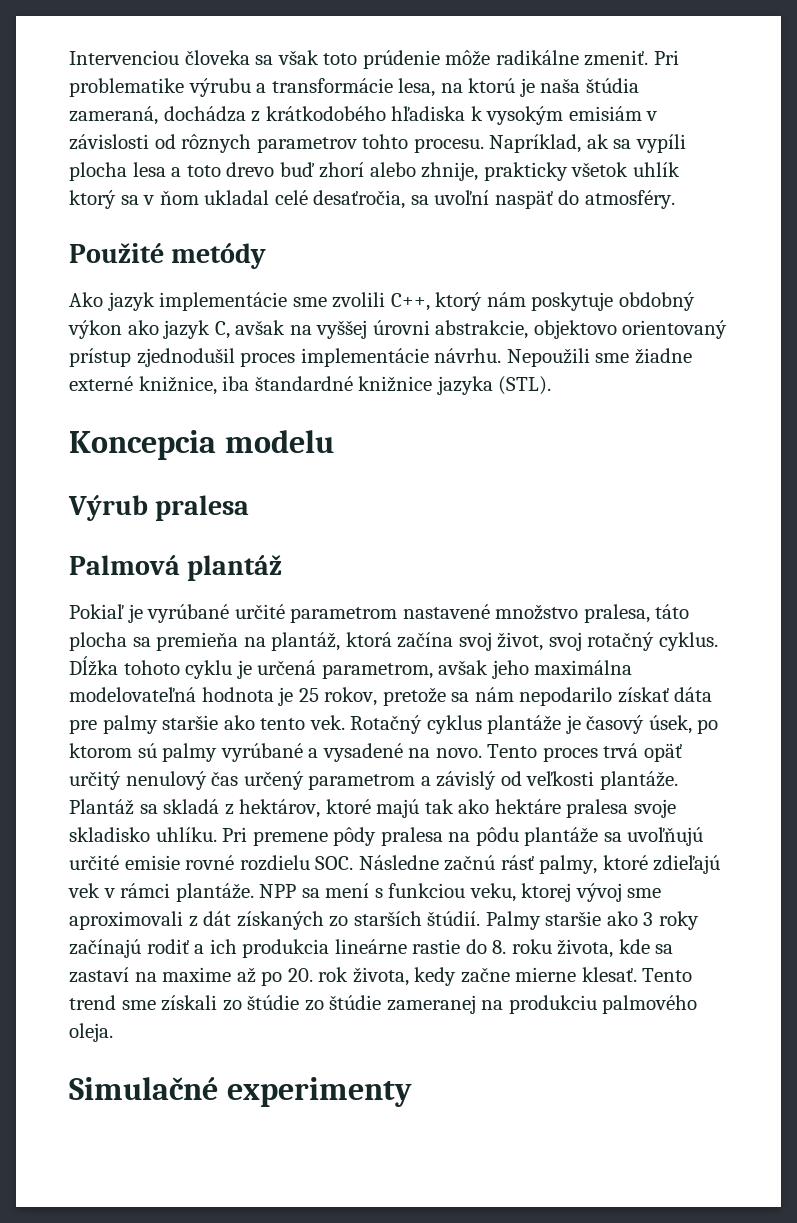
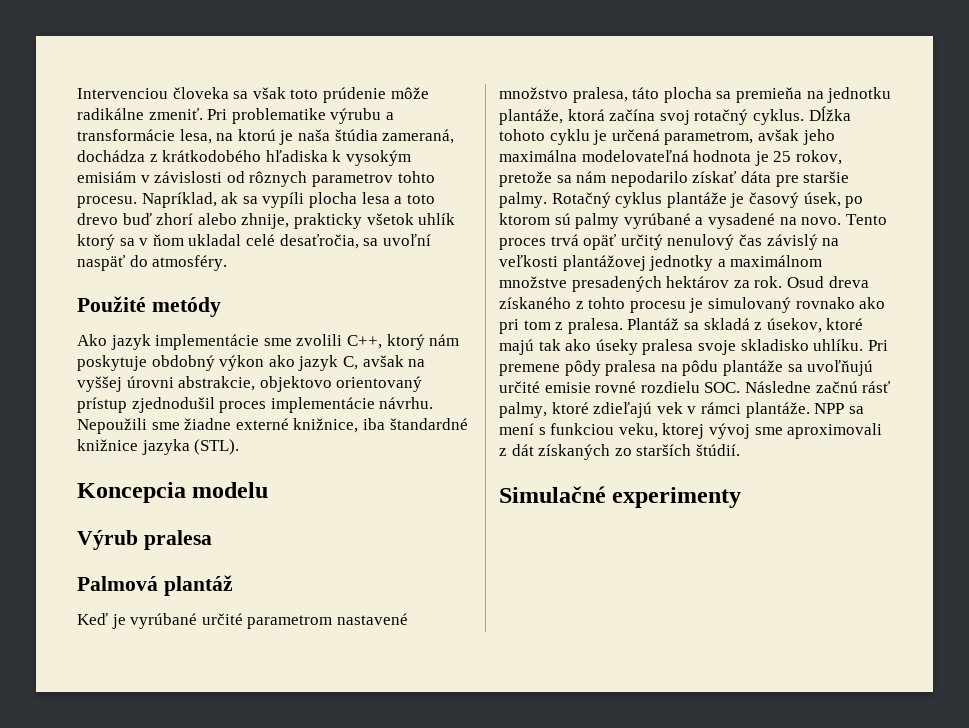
- Pokiaľ je vyrúbané určité parametrom nastavené množstvo pralesa, táto plocha sa premieňa na plantáž, ktorá začína svoj život, svoj rotačný cyklus.
+ Keď je vyrúbané určité parametrom nastavené množstvo pralesa, táto plocha sa premieňa na jednotku plantáže, ktorá začína svoj rotačný cyklus.
- Dĺžka tohoto cyklu je určená parametrom, avšak jeho maximálna modelovateľná hodnota je 25 rokov, pretože sa nám nepodarilo získať dáta pre palmy staršie ako tento vek.
+ Dĺžka tohoto cyklu je určená parametrom, avšak jeho maximálna modelovateľná hodnota je 25 rokov, pretože sa nám nepodarilo získať dáta pre staršie palmy.
- Tento proces trvá opäť určitý nenulový čas určený parametrom a závislý od veľkosti plantáže.
+ Tento proces trvá opäť určitý nenulový čas závislý na veľkosti plantážovej jednotky a maximálnom množstve presadených hektárov za rok. Osud dreva získaného z tohto procesu je simulovaný rovnako ako pri tom z pralesa.
- Plantáž sa skladá z hektárov, ktoré majú tak ako hektáre pralesa svoje skladisko uhlíku.
+ Plantáž sa skladá z úsekov, ktoré majú tak ako úseky pralesa svoje skladisko uhlíku.
- Palmy staršie ako 3 roky začínajú rodiť a ich produkcia lineárne rastie do 8. roku života, kde sa zastaví na maxime až po 20. rok života, kedy začne mierne klesať. Tento trend sme získali zo štúdie zo štúdie zameranej na produkciu palmového oleja.

